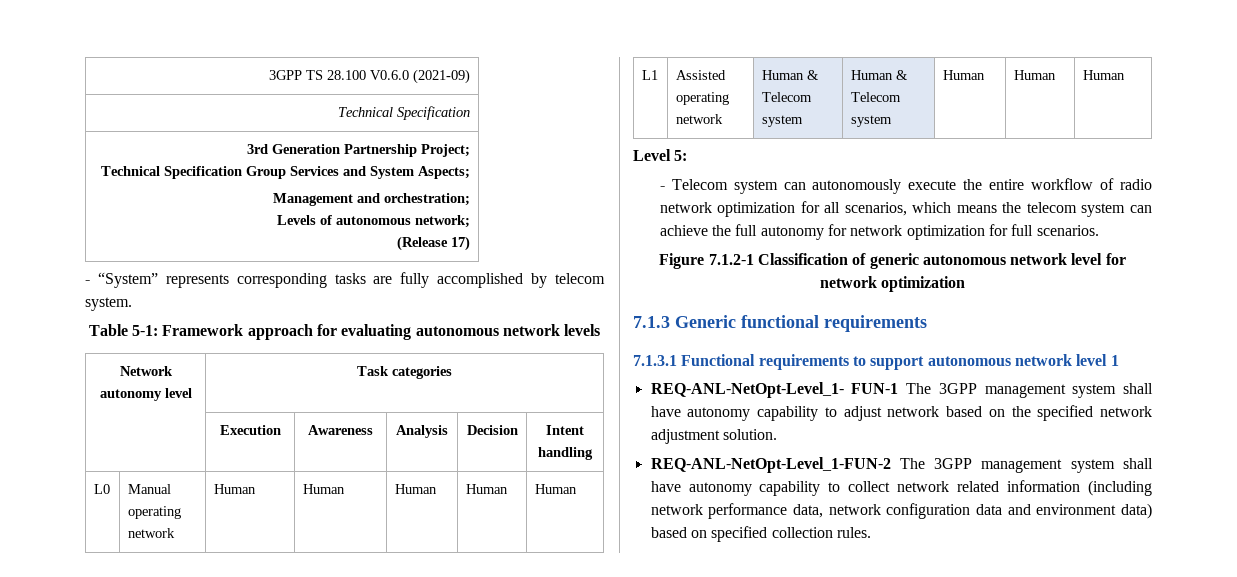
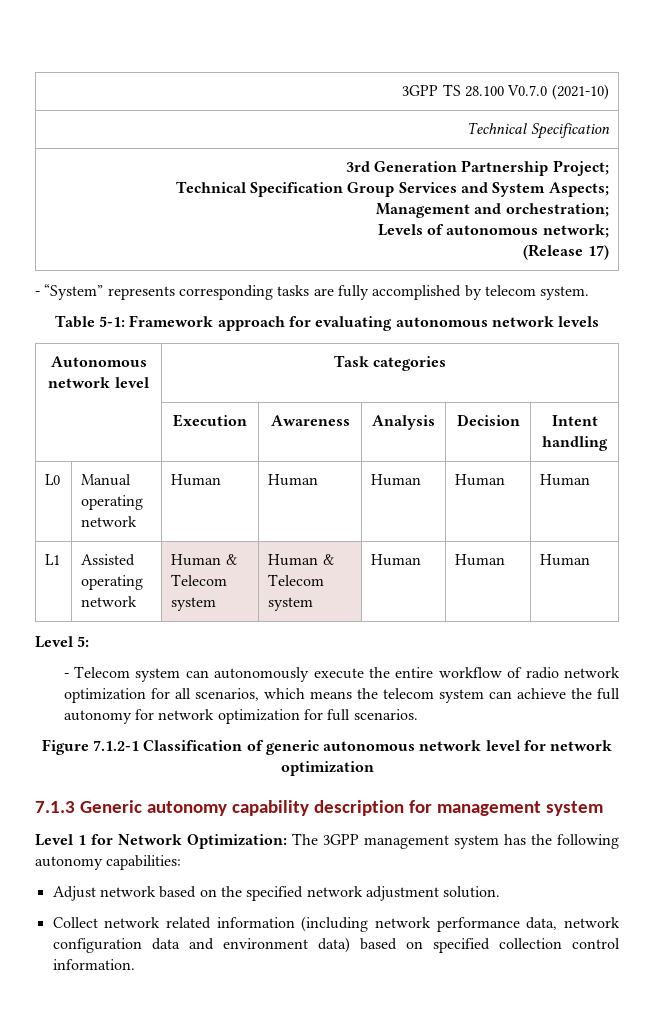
- 3GPP TS 28.100 V0.6.0 (2021-09)
+ 3GPP TS 28.100 V0.7.0 (2021-10)
- Network autonomy level | Task categories
+ Autonomous network level | Task categories
- 7.1.3 Generic functional requirements
- 7.1.3.1 Functional requirements to support autonomous network level 1
- REQ-ANL-NetOpt-Level_1- FUN-1 The 3GPP management system shall have autonomy capability to adjust network based on the specified network adjustment solution.
+ 7.1.3 Generic autonomy capability description for management system
+ Level 1 for Network Optimization: The 3GPP management system has the following autonomy capabilities:
+ Adjust network based on the specified network adjustment solution.
- REQ-ANL-NetOpt-Level_1-FUN-2 The 3GPP management system shall have autonomy capability to collect network related information (including network performance data, network configuration data and environment data) based on specified collection rules.
+ Collect network related information (including network performance data, network configuration data and environment data) based on specified collection control information.

